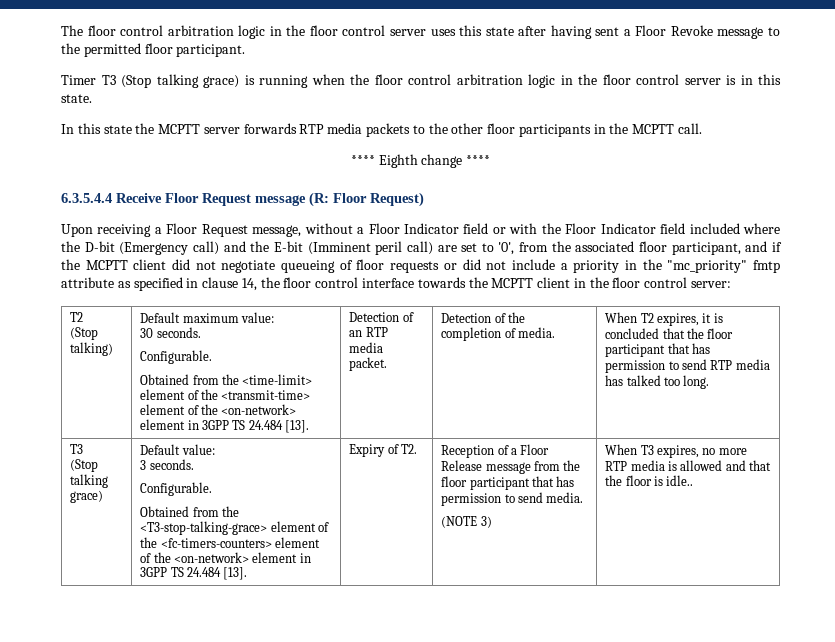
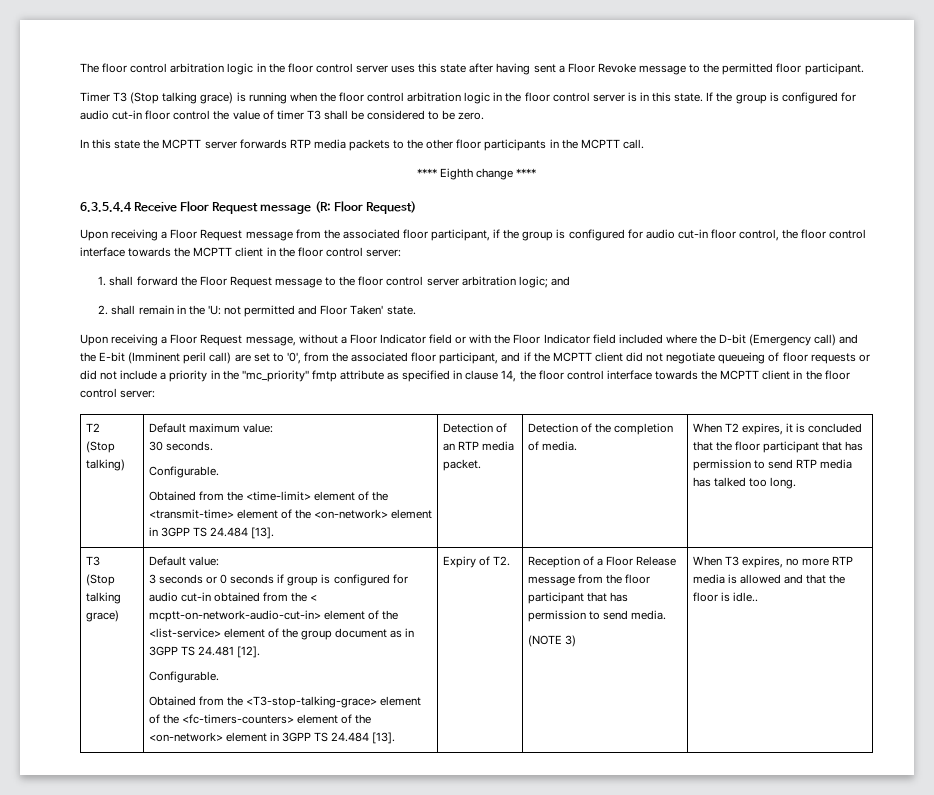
+ If the group is configured for audio cut-in floor control the value of timer T3 shall be considered to be zero.
+ Upon receiving a Floor Request message from the associated floor participant, if the group is configured for audio cut-in floor control, the floor control interface towards the MCPTT client in the floor control server:
+ 1. shall forward the Floor Request message to the floor control server arbitration logic; and
+ 2. shall remain in the 'U: not permitted and Floor Taken' state.
- 3 seconds.
+ 3 seconds or 0 seconds if group is configured for audio cut-in obtained from the < mcptt-on-network-audio-cut-in> element of the <list-service> element of the group document as in 3GPP TS 24.481 [12].

